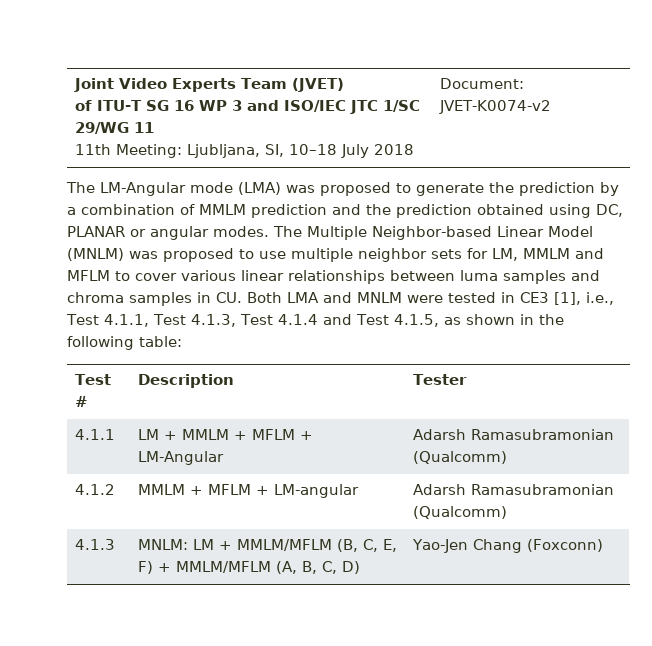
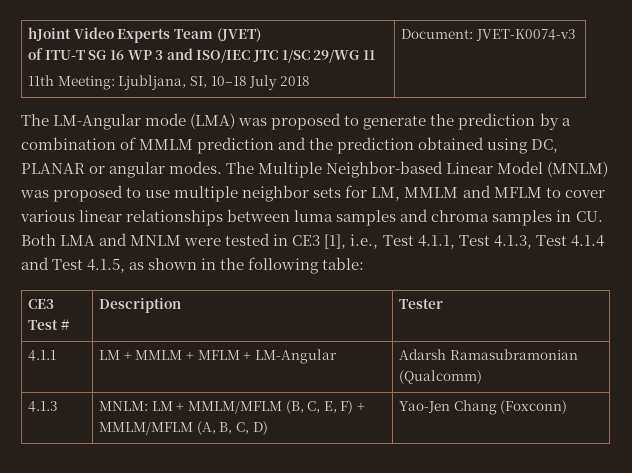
- Joint Video Experts Team (JVET)
+ hJoint Video Experts Team (JVET)
  of ITU-T SG 16 WP 3 and ISO/IEC JTC 1/SC 29/WG 11
- 11th Meeting: Ljubljana, SI, 10–18 July 2018 | Document: JVET-K0074-v2
+ 11th Meeting: Ljubljana, SI, 10–18 July 2018 | Document: JVET-K0074-v3
- Test # | Description | Tester
+ CE3 Test # | Description | Tester
- 4.1.2 | MMLM + MFLM + LM-angular | Adarsh Ramasubramonian (Qualcomm)

